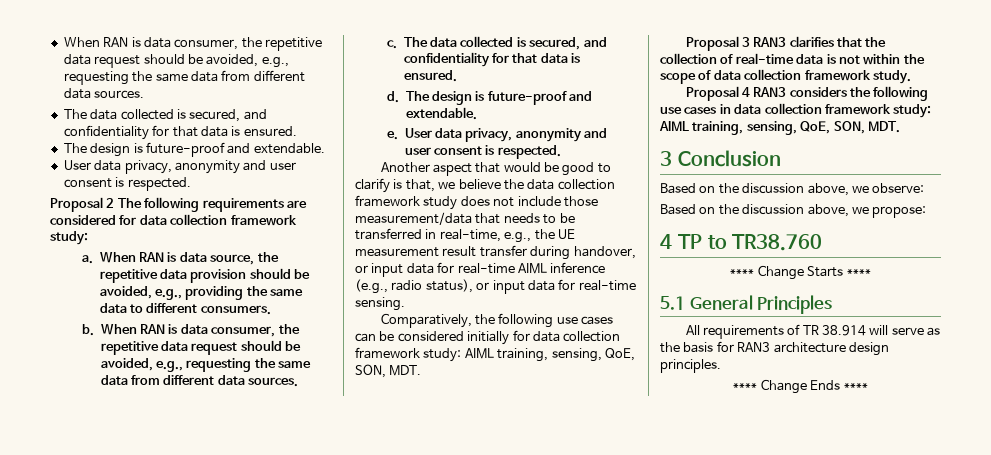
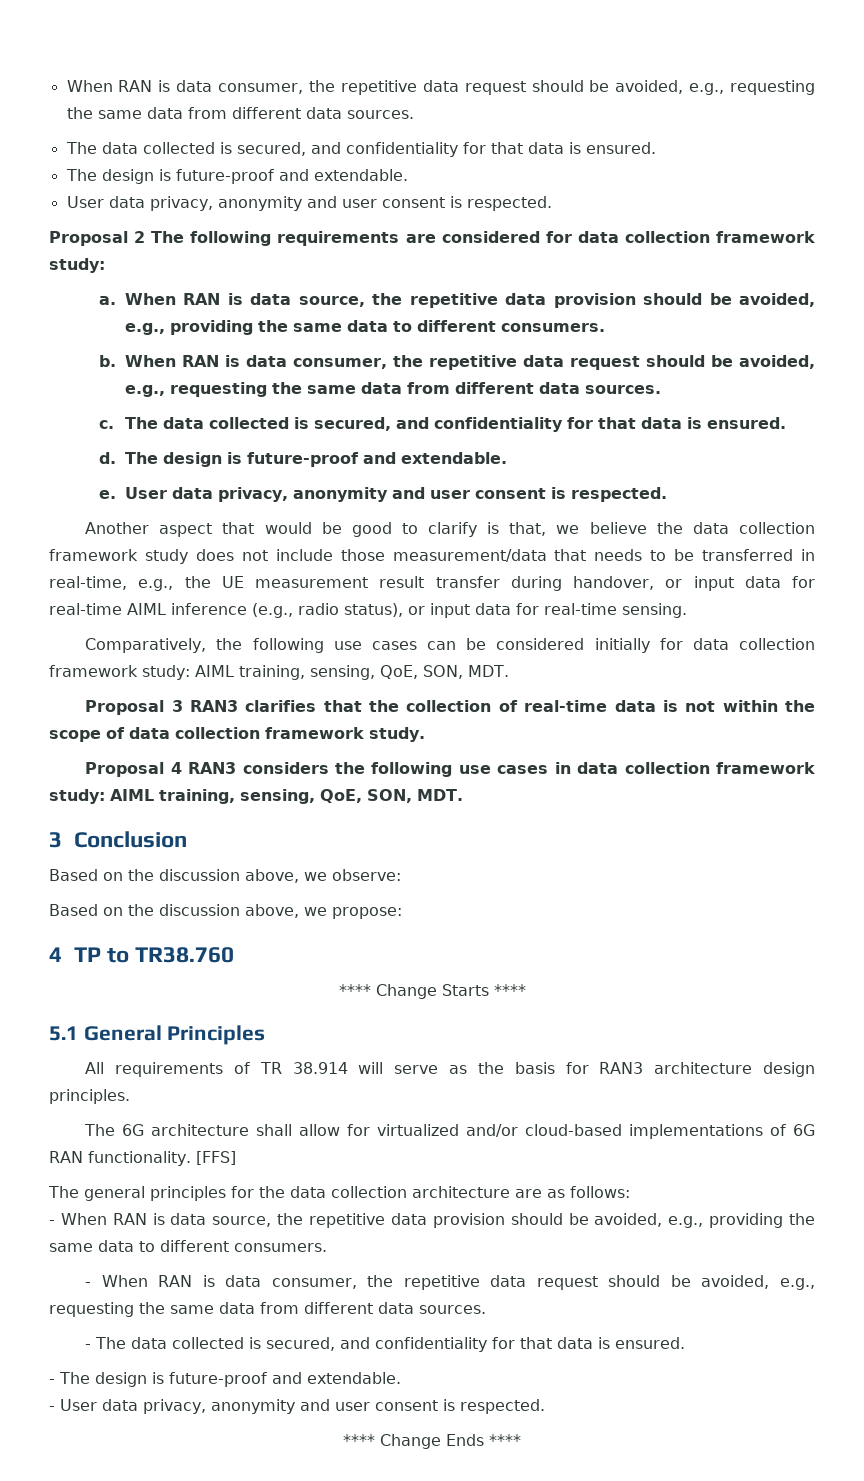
+ The 6G architecture shall allow for virtualized and/or cloud-based implementations of 6G RAN functionality. [FFS]
+ The general principles for the data collection architecture are as follows:
+ - When RAN is data source, the repetitive data provision should be avoided, e.g., providing the same data to different consumers.
+ - When RAN is data consumer, the repetitive data request should be avoided, e.g., requesting the same data from different data sources.
+ - The data collected is secured, and confidentiality for that data is ensured.
+ - The design is future-proof and extendable.
+ - User data privacy, anonymity and user consent is respected.

